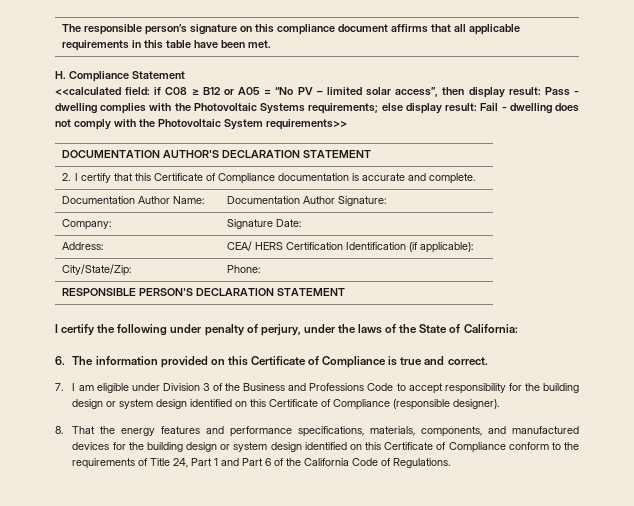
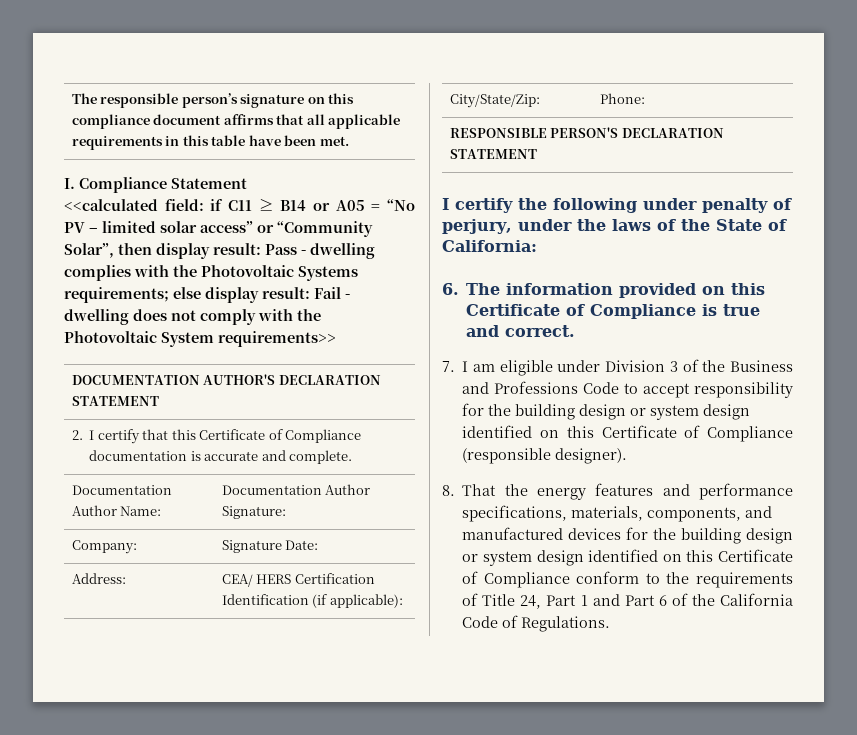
- H. Compliance Statement
+ I. Compliance Statement
- <<calculated field: if C08 ≥ B12 or A05 = “No PV – limited solar access”, then display result: Pass - dwelling complies with the Photovoltaic Systems requirements; else display result: Fail - dwelling does not comply with the Photovoltaic System requirements>>
+ <<calculated field: if C11 ≥ B14 or A05 = “No PV – limited solar access” or “Community Solar”, then display result: Pass - dwelling complies with the Photovoltaic Systems requirements; else display result: Fail - dwelling does not comply with the Photovoltaic System requirements>>

